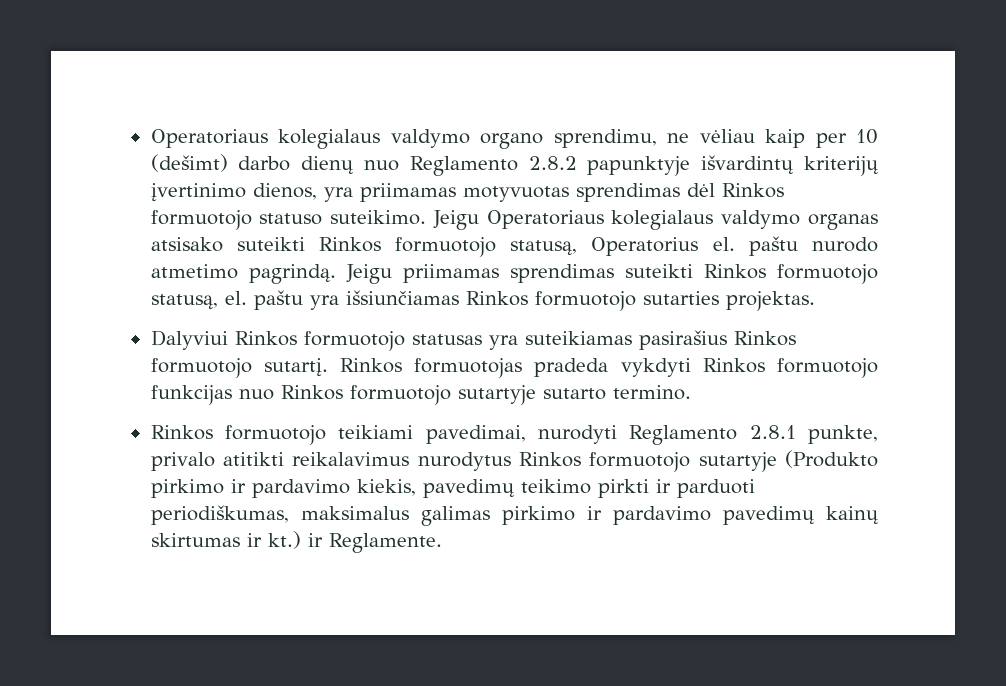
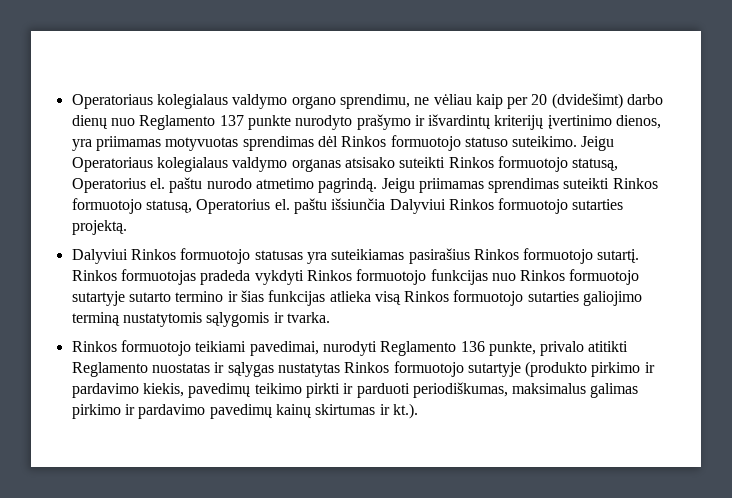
- Operatoriaus kolegialaus valdymo organo sprendimu, ne vėliau kaip per 10 (dešimt) darbo dienų nuo Reglamento 2.8.2 papunktyje išvardintų kriterijų įvertinimo dienos, yra priimamas motyvuotas sprendimas dėl Rinkos formuotojo statuso suteikimo.
+ Operatoriaus kolegialaus valdymo organo sprendimu, ne vėliau kaip per 20 (dvidešimt) darbo dienų nuo Reglamento 137 punkte nurodyto prašymo ir išvardintų kriterijų įvertinimo dienos, yra priimamas motyvuotas sprendimas dėl Rinkos formuotojo statuso suteikimo.
- Jeigu priimamas sprendimas suteikti Rinkos formuotojo statusą, el. paštu yra išsiunčiamas Rinkos formuotojo sutarties projektas.
+ Jeigu priimamas sprendimas suteikti Rinkos formuotojo statusą, Operatorius el. paštu išsiunčia Dalyviui Rinkos formuotojo sutarties projektą.
- Rinkos formuotojas pradeda vykdyti Rinkos formuotojo funkcijas nuo Rinkos formuotojo sutartyje sutarto termino.
+ Rinkos formuotojas pradeda vykdyti Rinkos formuotojo funkcijas nuo Rinkos formuotojo sutartyje sutarto termino ir šias funkcijas atlieka visą Rinkos formuotojo sutarties galiojimo terminą nustatytomis sąlygomis ir tvarka.
- Rinkos formuotojo teikiami pavedimai, nurodyti Reglamento 2.8.1 punkte, privalo atitikti reikalavimus nurodytus Rinkos formuotojo sutartyje (Produkto pirkimo ir pardavimo kiekis, pavedimų teikimo pirkti ir parduoti periodiškumas, maksimalus galimas pirkimo ir pardavimo pavedimų kainų skirtumas ir kt.) ir Reglamente.
+ Rinkos formuotojo teikiami pavedimai, nurodyti Reglamento 136 punkte, privalo atitikti Reglamento nuostatas ir sąlygas nustatytas Rinkos formuotojo sutartyje (produkto pirkimo ir pardavimo kiekis, pavedimų teikimo pirkti ir parduoti periodiškumas, maksimalus galimas pirkimo ir pardavimo pavedimų kainų skirtumas ir kt.).

